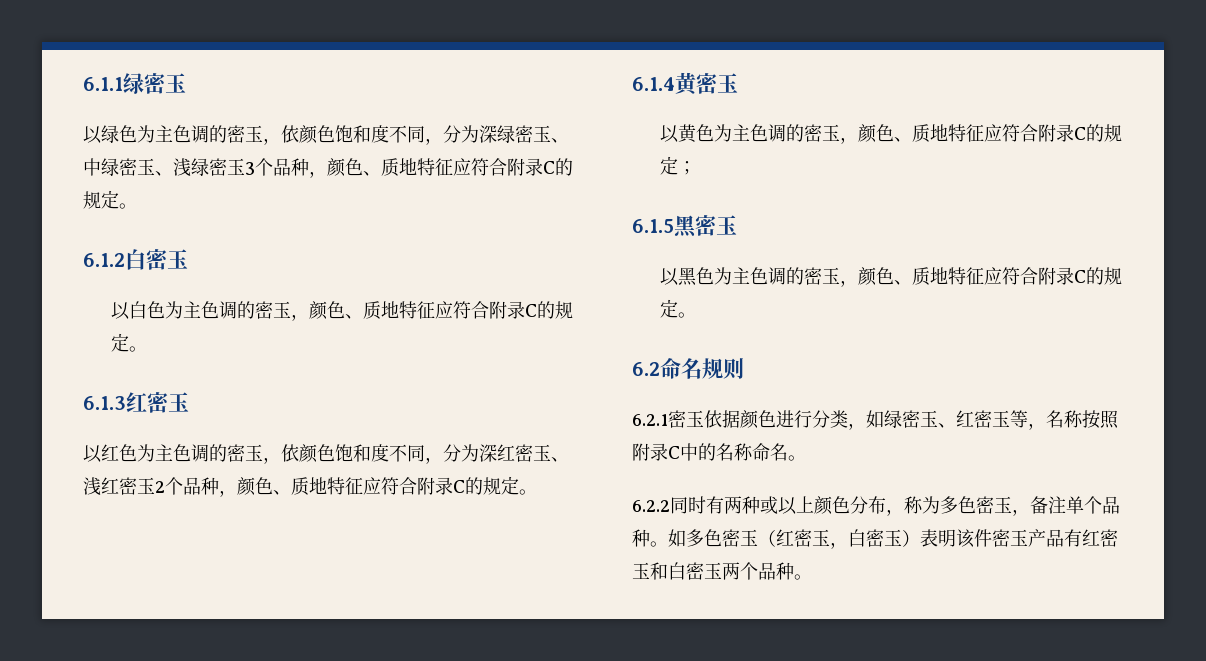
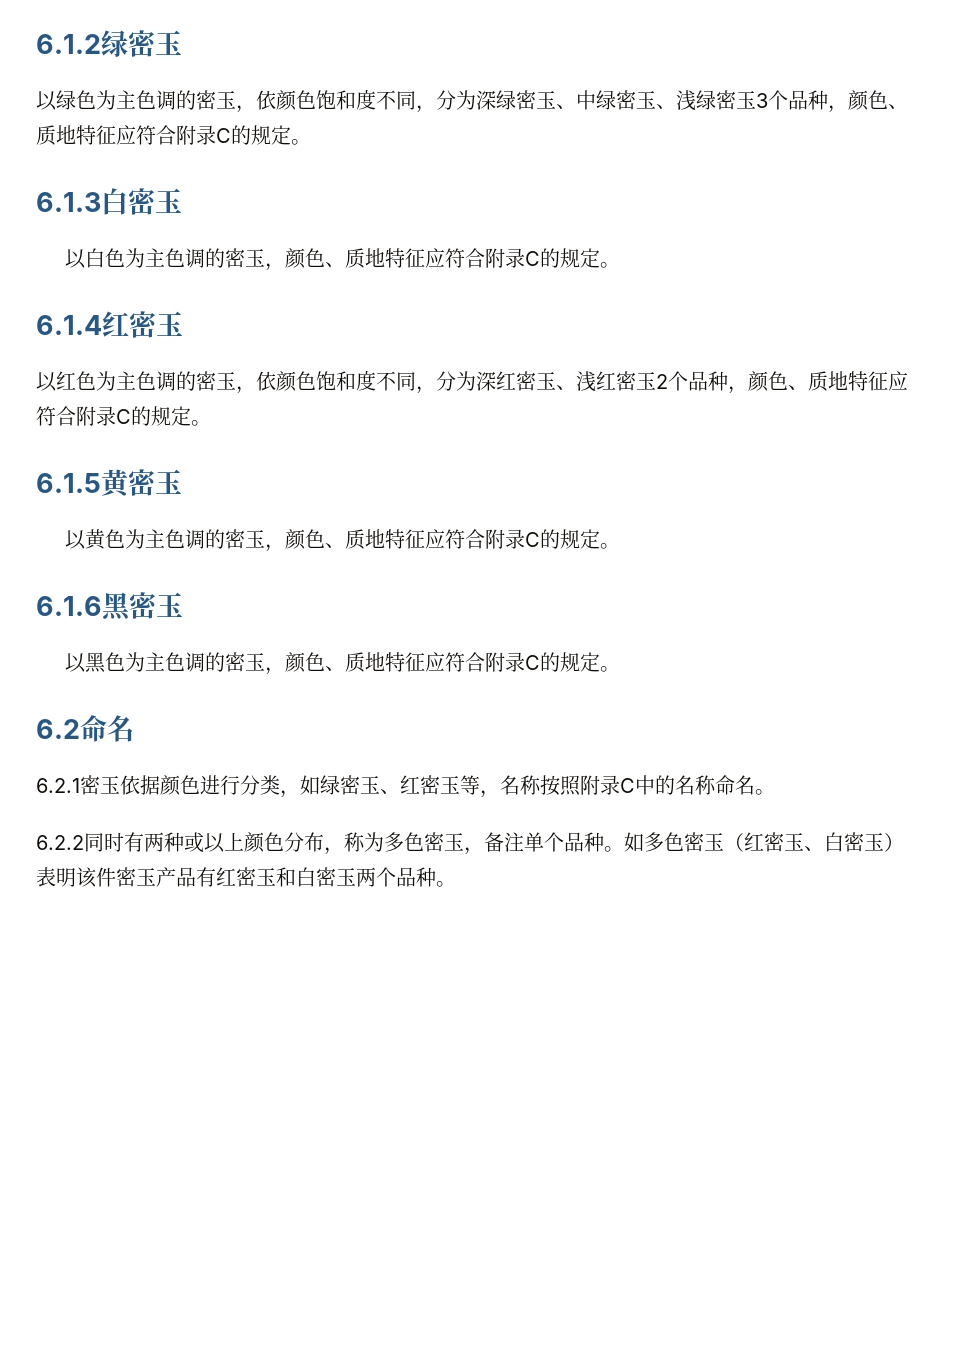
- 6.1.1绿密玉
+ 6.1.2绿密玉
- 6.1.2白密玉
+ 6.1.3白密玉
- 6.1.3红密玉
+ 6.1.4红密玉
- 6.1.4黄密玉
+ 6.1.5黄密玉
- 以黄色为主色调的密玉，颜色、质地特征应符合附录C的规定；
- 6.1.5黑密玉
+ 以黄色为主色调的密玉，颜色、质地特征应符合附录C的规定。
+ 6.1.6黑密玉
- 6.2命名规则
+ 6.2命名
- 如多色密玉（红密玉，白密玉）表明该件密玉产品有红密玉和白密玉两个品种。
+ 如多色密玉（红密玉、白密玉）表明该件密玉产品有红密玉和白密玉两个品种。

